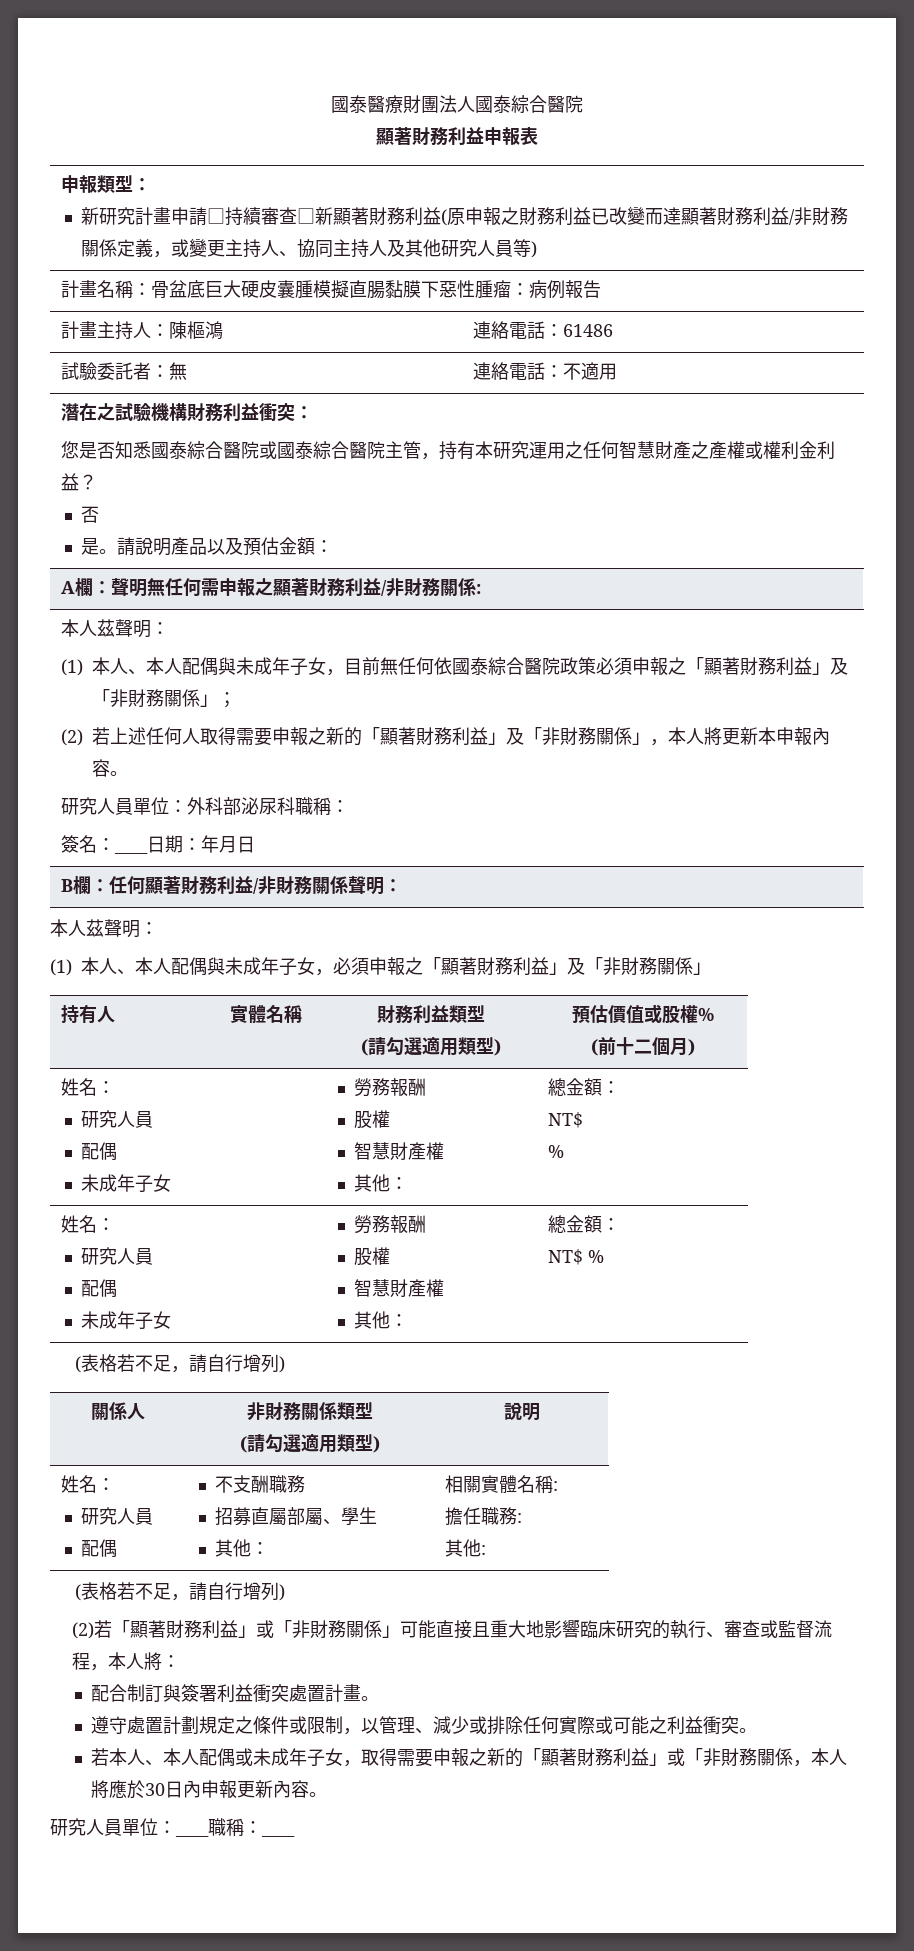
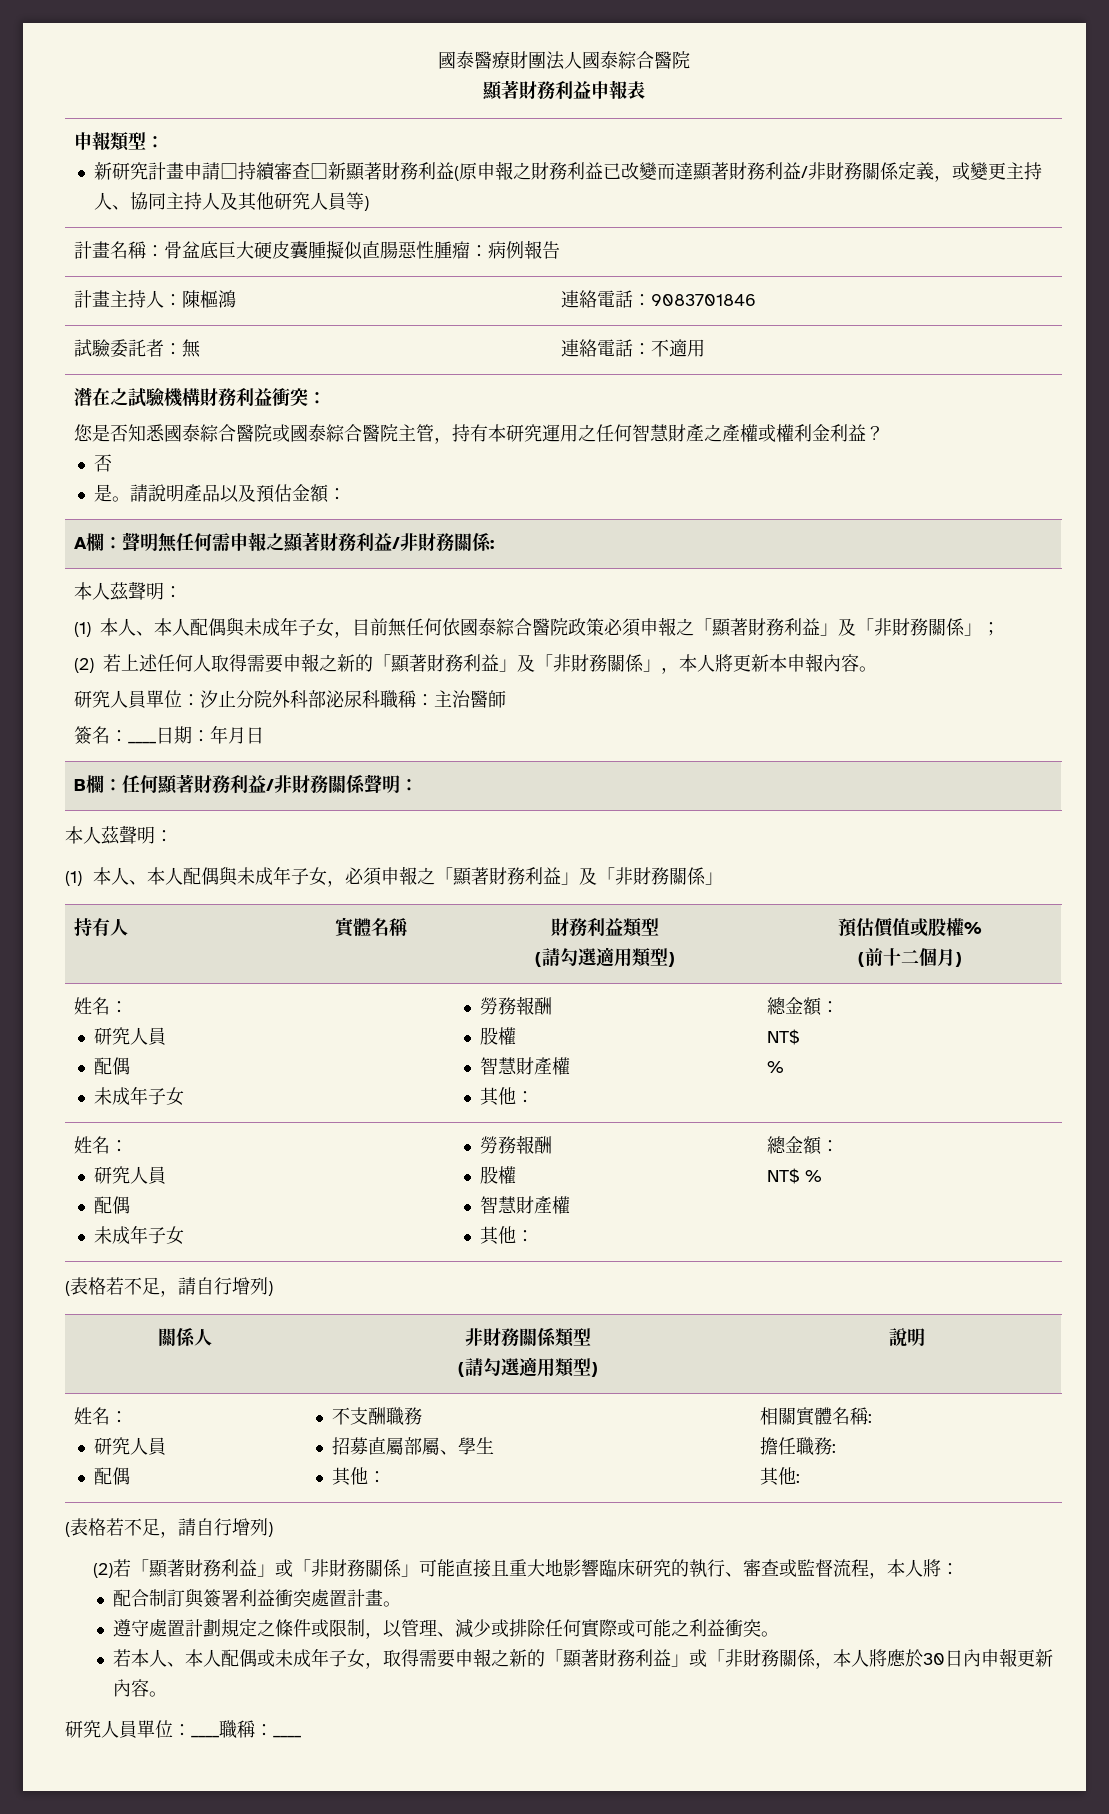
- 計畫名稱：骨盆底巨大硬皮囊腫模擬直腸黏膜下惡性腫瘤：病例報告
+ 計畫名稱：骨盆底巨大硬皮囊腫擬似直腸惡性腫瘤：病例報告
- 計畫主持人：陳樞鴻 | 連絡電話：61486
+ 計畫主持人：陳樞鴻 | 連絡電話：9083701846
- 研究人員單位：外科部泌尿科職稱：
+ 研究人員單位：汐止分院外科部泌尿科職稱：主治醫師

